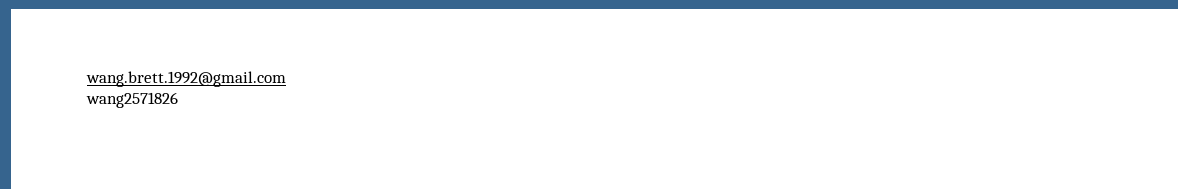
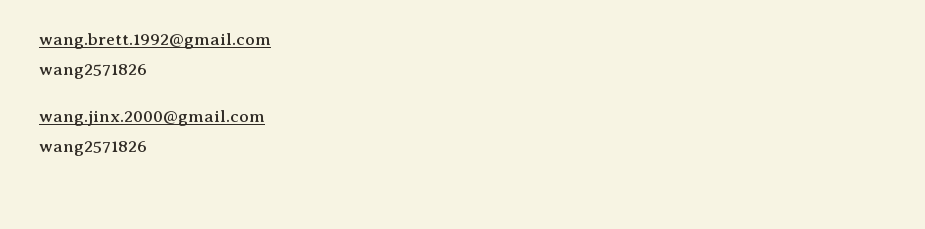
+ wang.jinx.2000@gmail.com
+ wang2571826

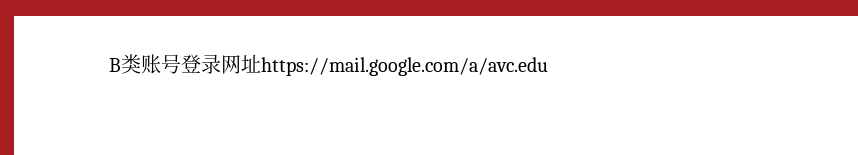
- wang.brett.1992@gmail.com
- wang2571826
- wang.jinx.2000@gmail.com
- wang2571826
+ B类账号登录网址https://mail.google.com/a/avc.edu

